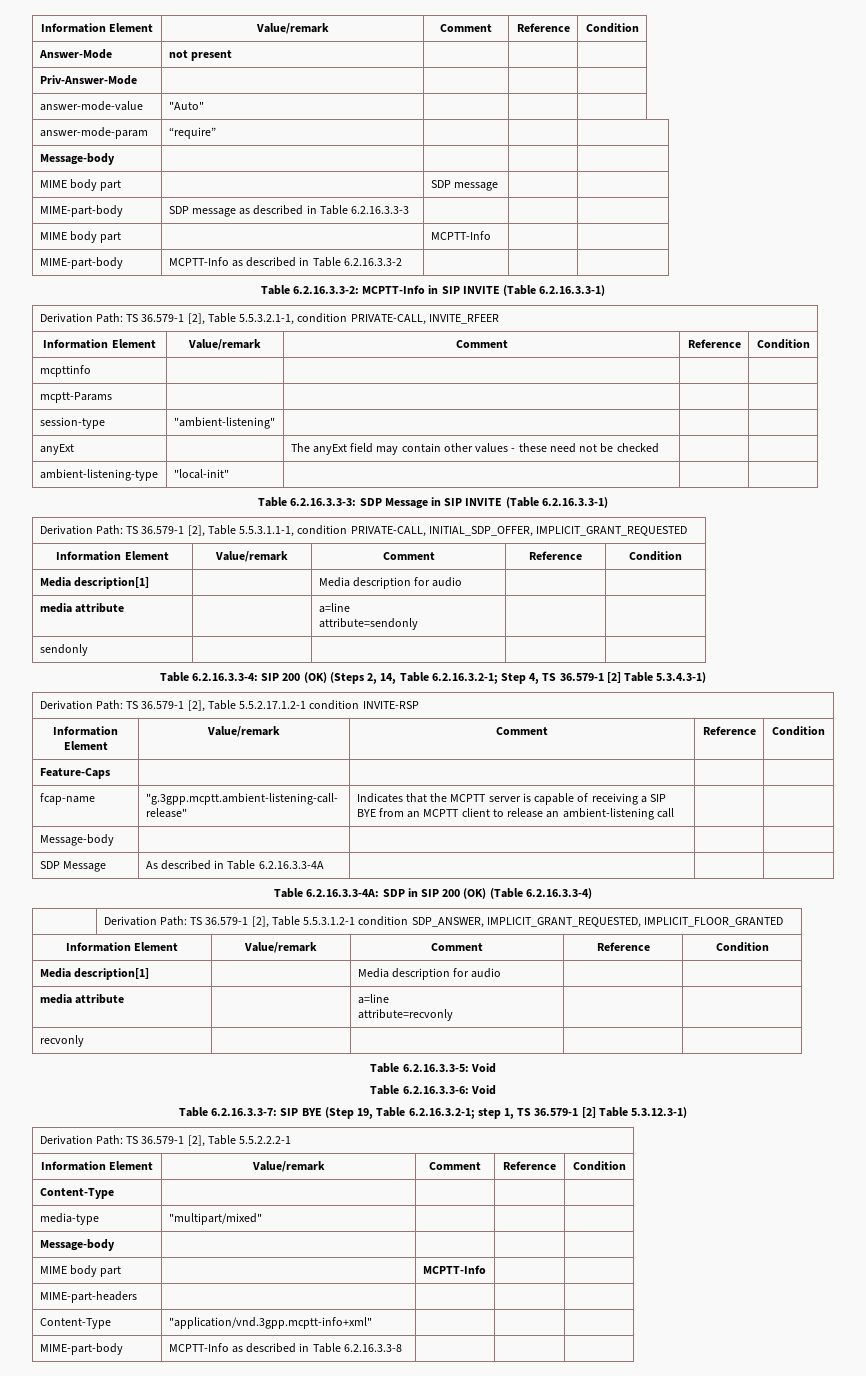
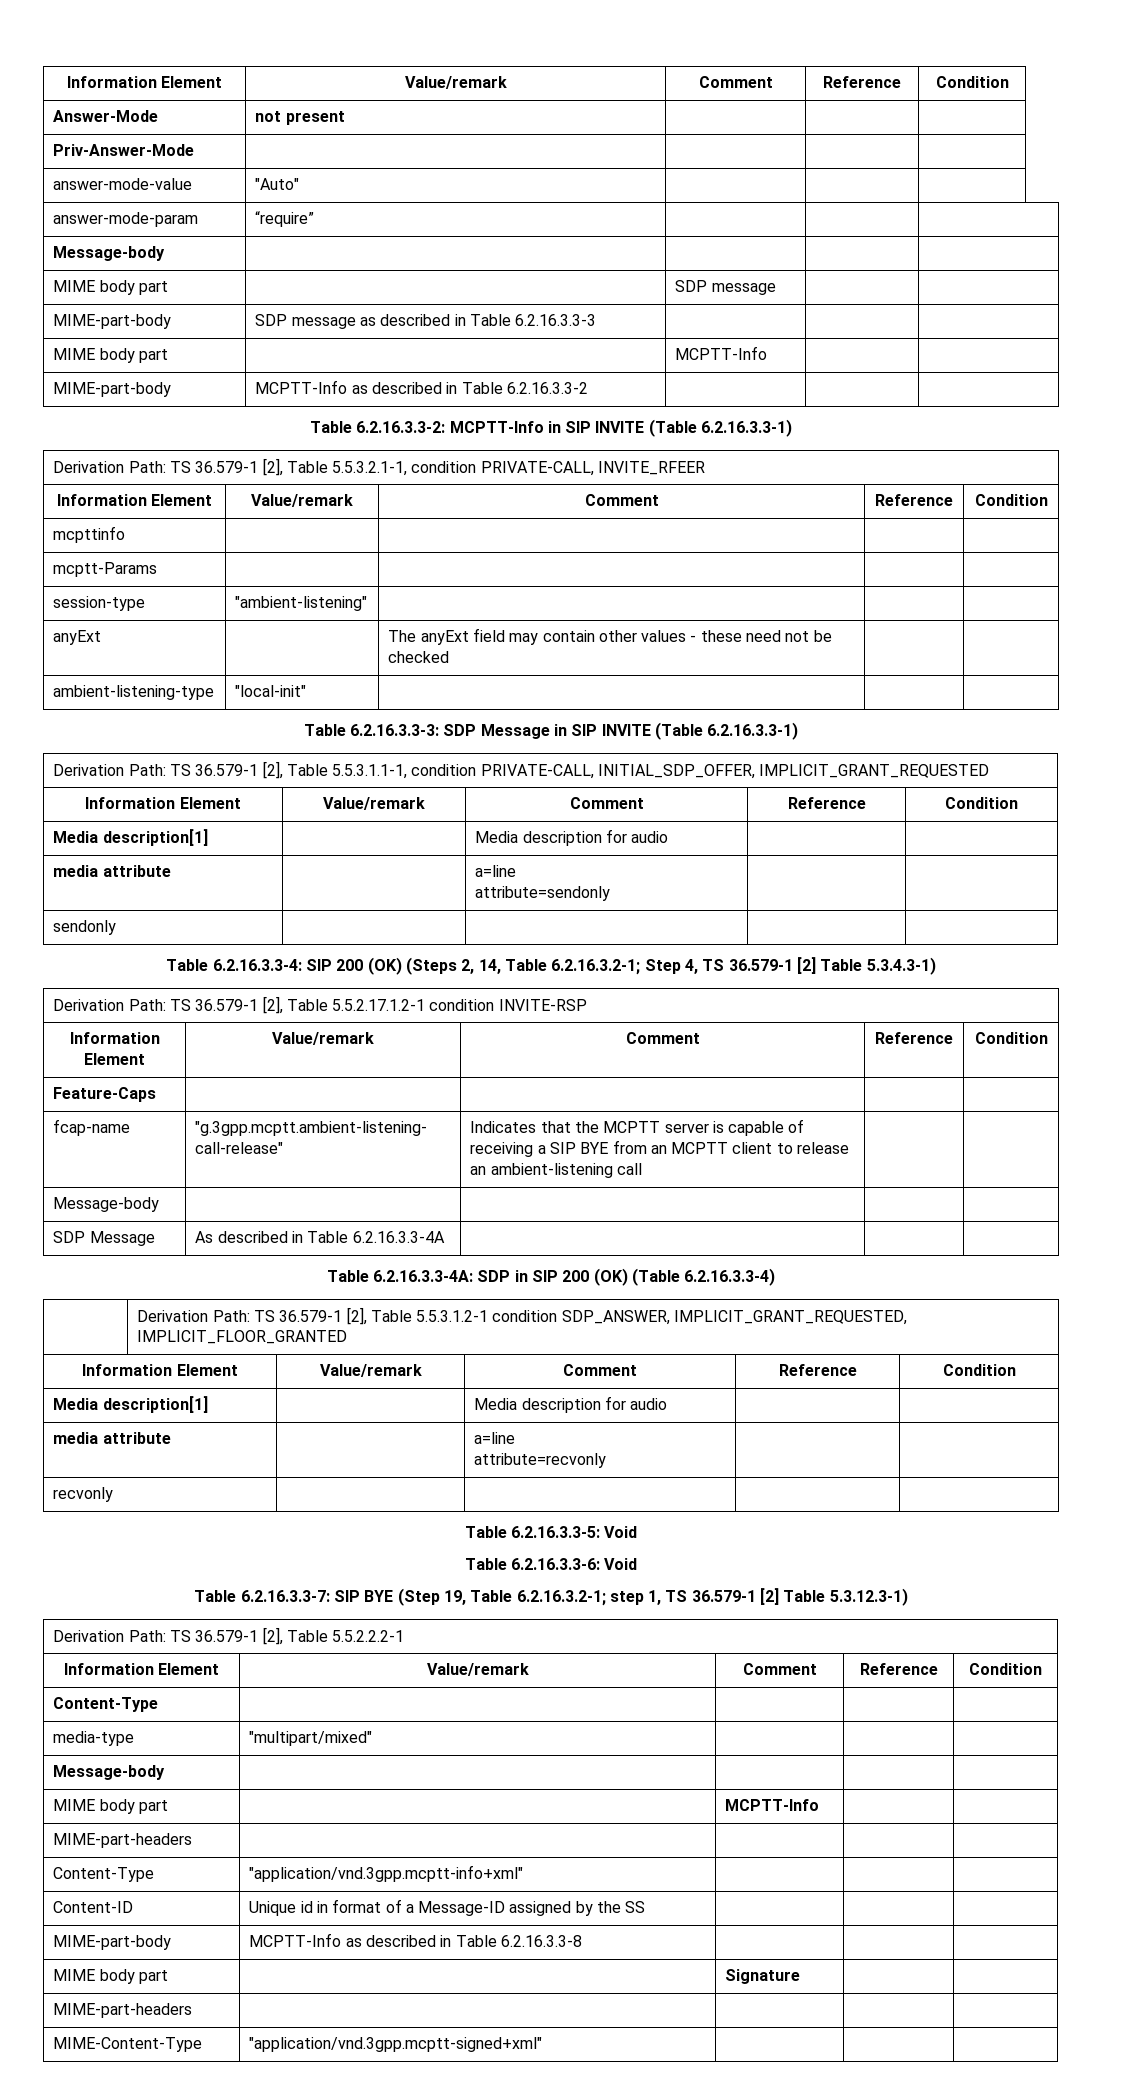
+ Content-ID | Unique id in format of a Message-ID assigned by the SS | | |
+ MIME body part | | Signature | |
+ MIME-part-headers | | | |
+ MIME-Content-Type | "application/vnd.3gpp.mcptt-signed+xml" | | |

